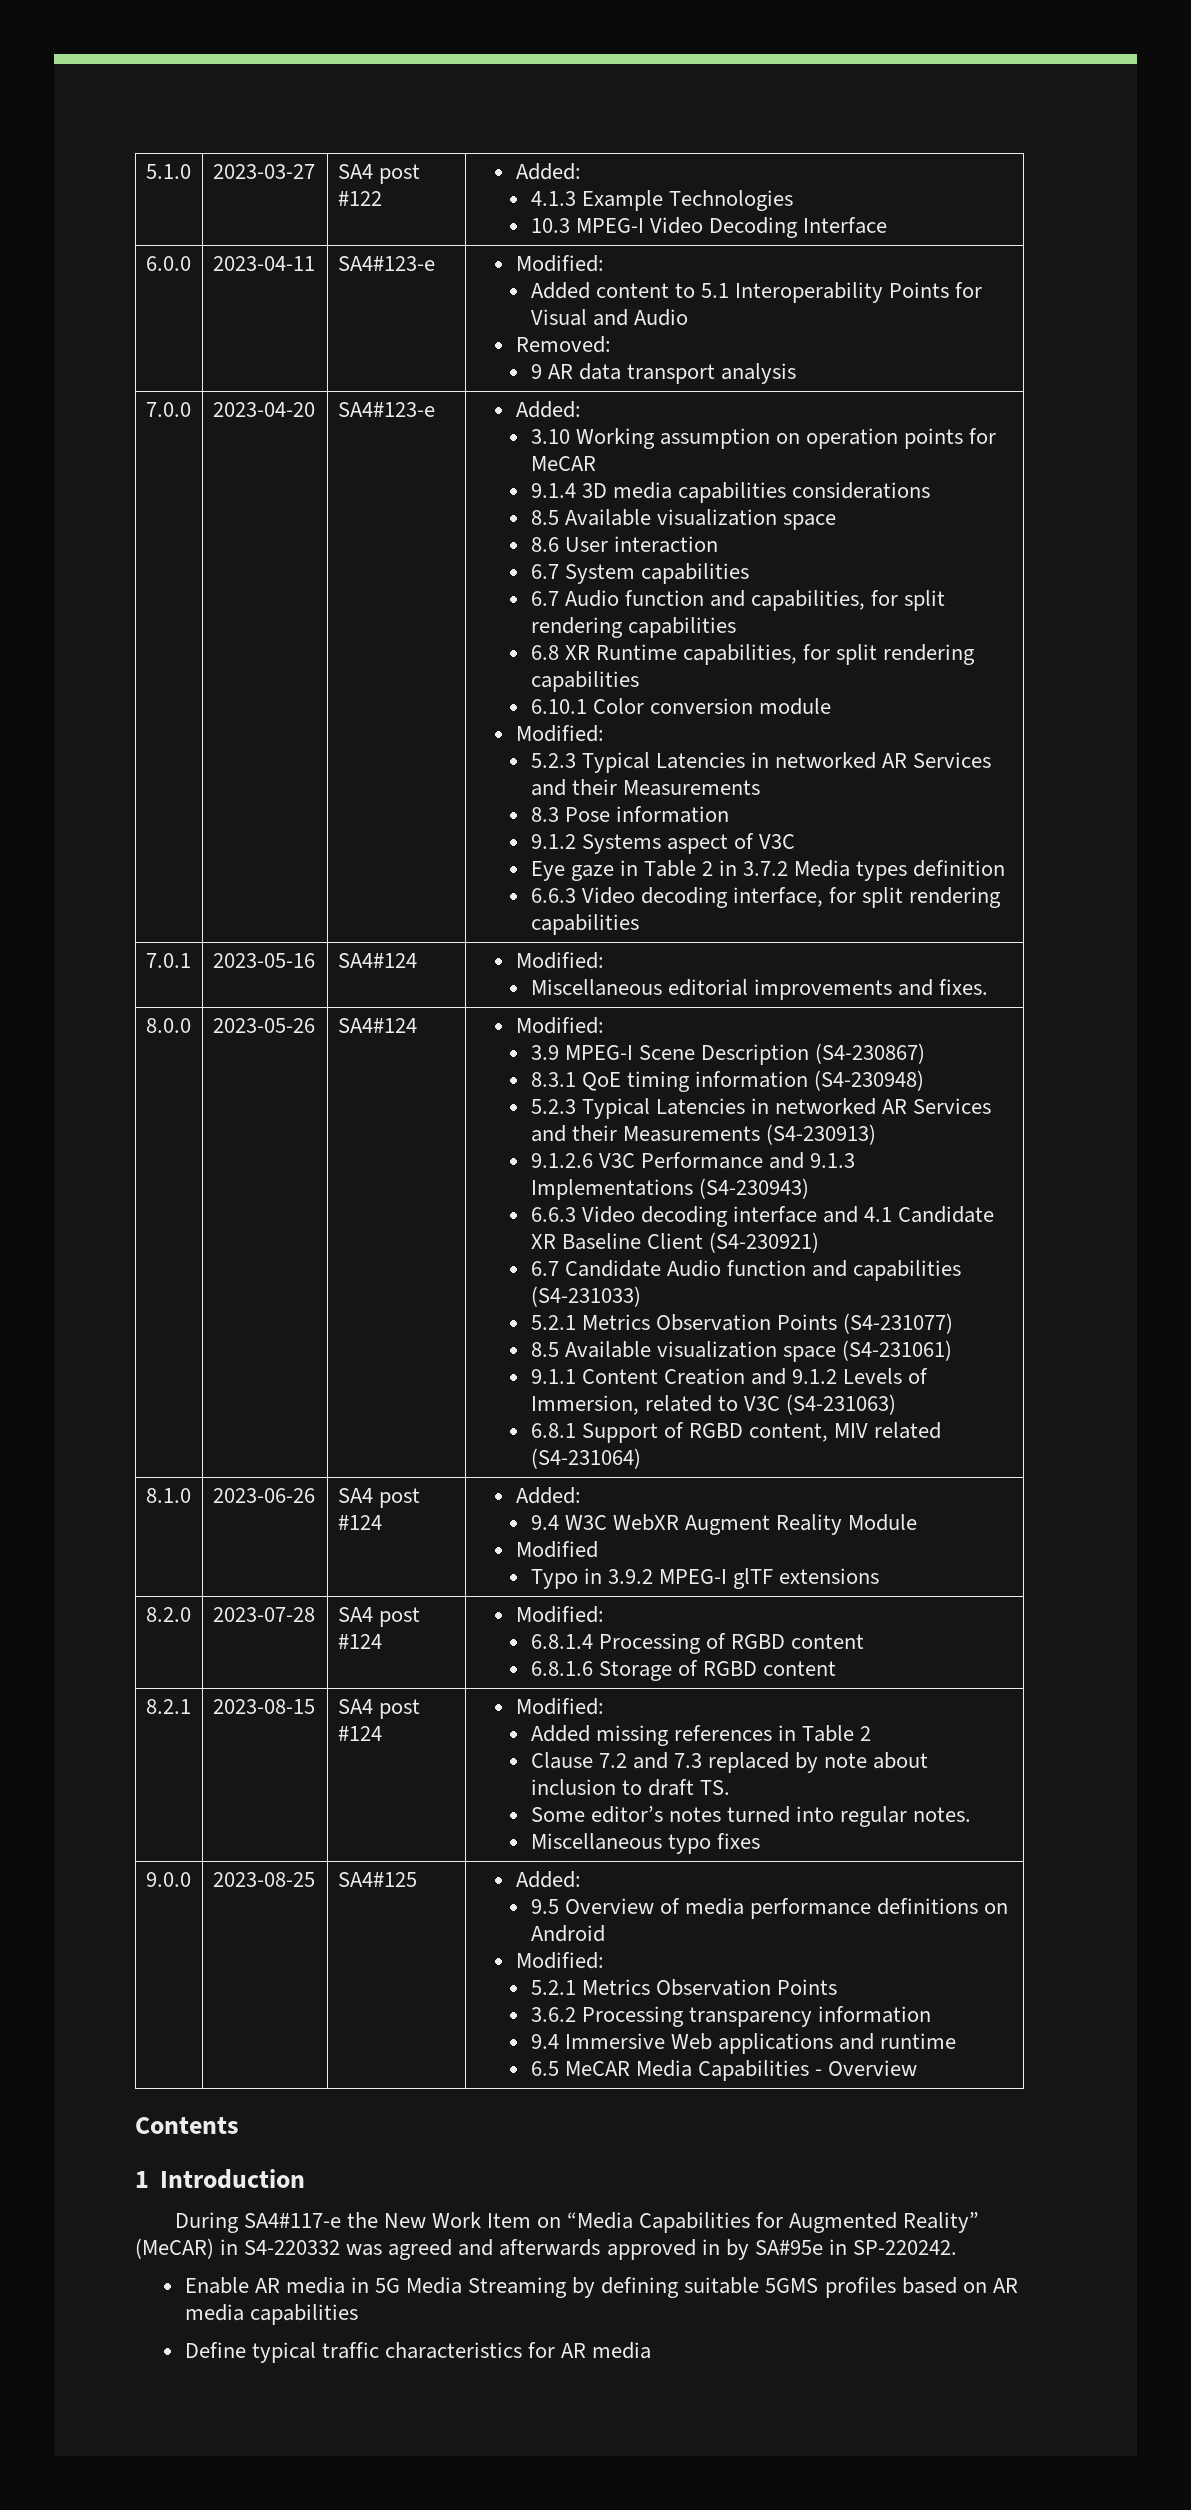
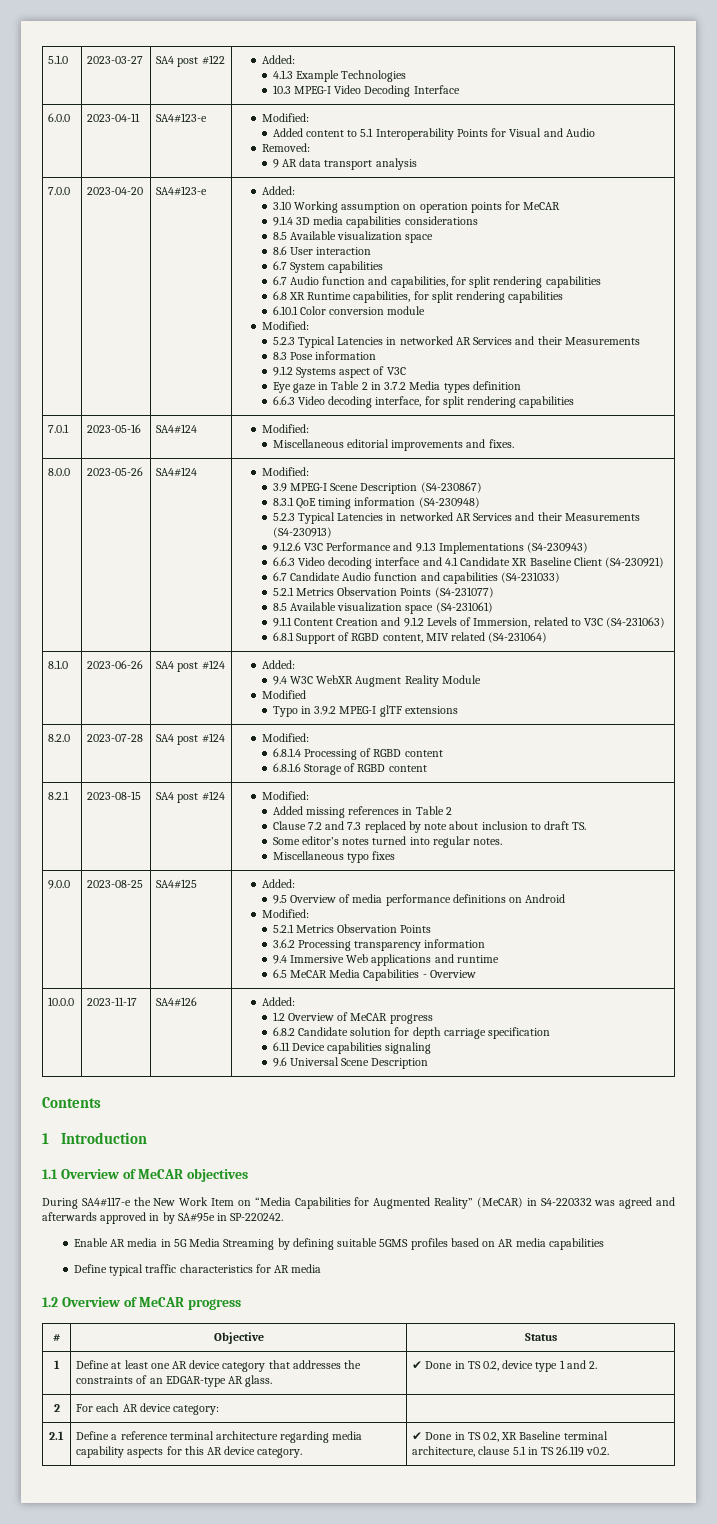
+ 10.0.0 | 2023-11-17 | SA4#126 | Added:
+ 1.2 Overview of MeCAR progress
+ 6.8.2 Candidate solution for depth carriage specification
+ 6.11 Device capabilities signaling
+ 9.6 Universal Scene Description
  Contents
  1 Introduction
+ 1.1 Overview of MeCAR objectives
  Define typical traffic characteristics for AR media
+ 1.2 Overview of MeCAR progress
+ # | Objective | Status
+ 1 | Define at least one AR device category that addresses the constraints of an EDGAR-type AR glass. | ✔ Done in TS 0.2, device type 1 and 2.
+ 2 | For each AR device category: |
+ 2.1 | Define a reference terminal architecture regarding media capability aspects for this AR device category. | ✔ Done in TS 0.2, XR Baseline terminal architecture, clause 5.1 in TS 26.119 v0.2.

